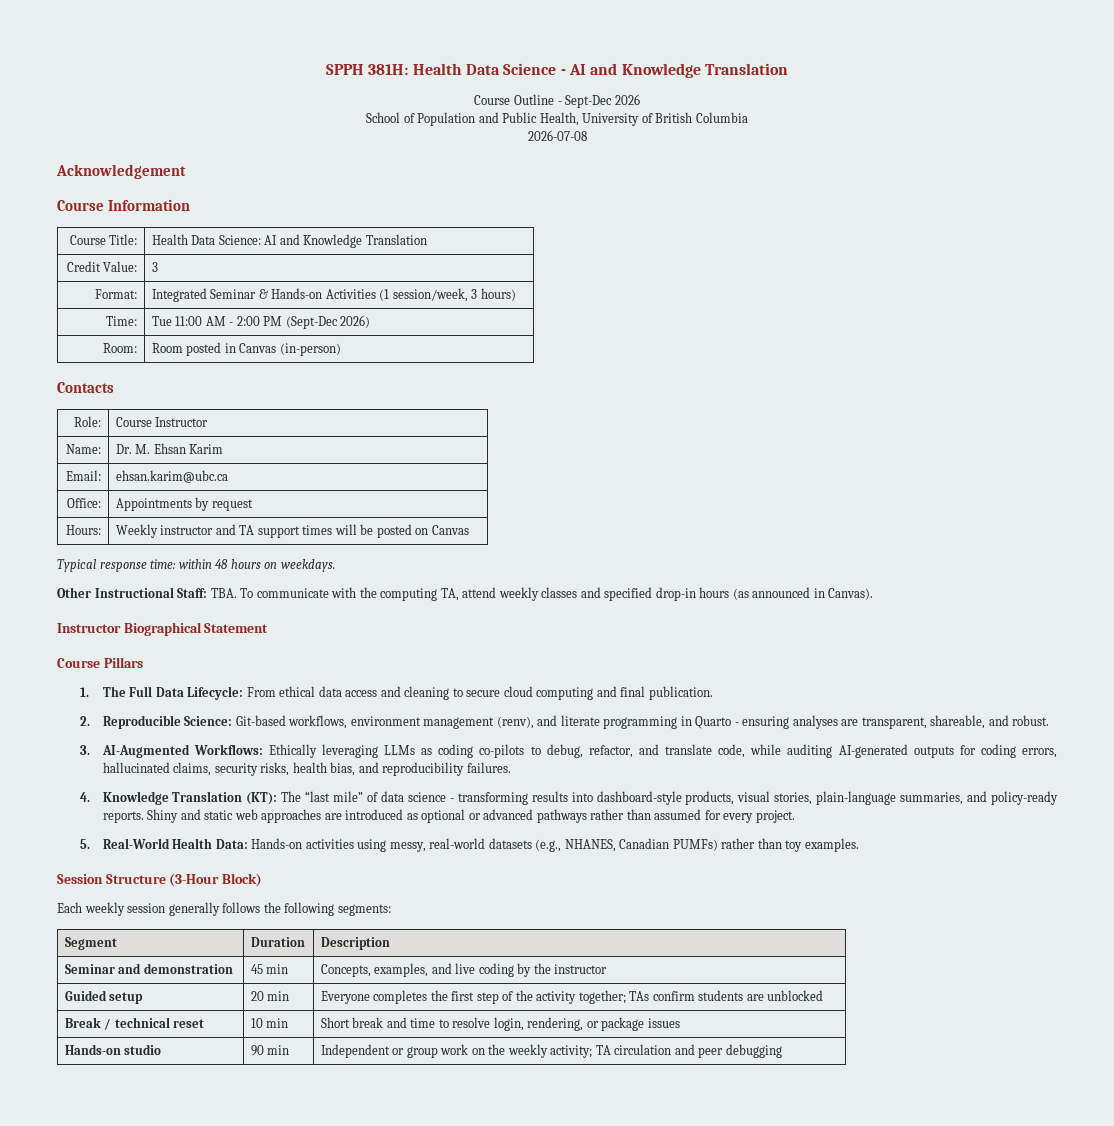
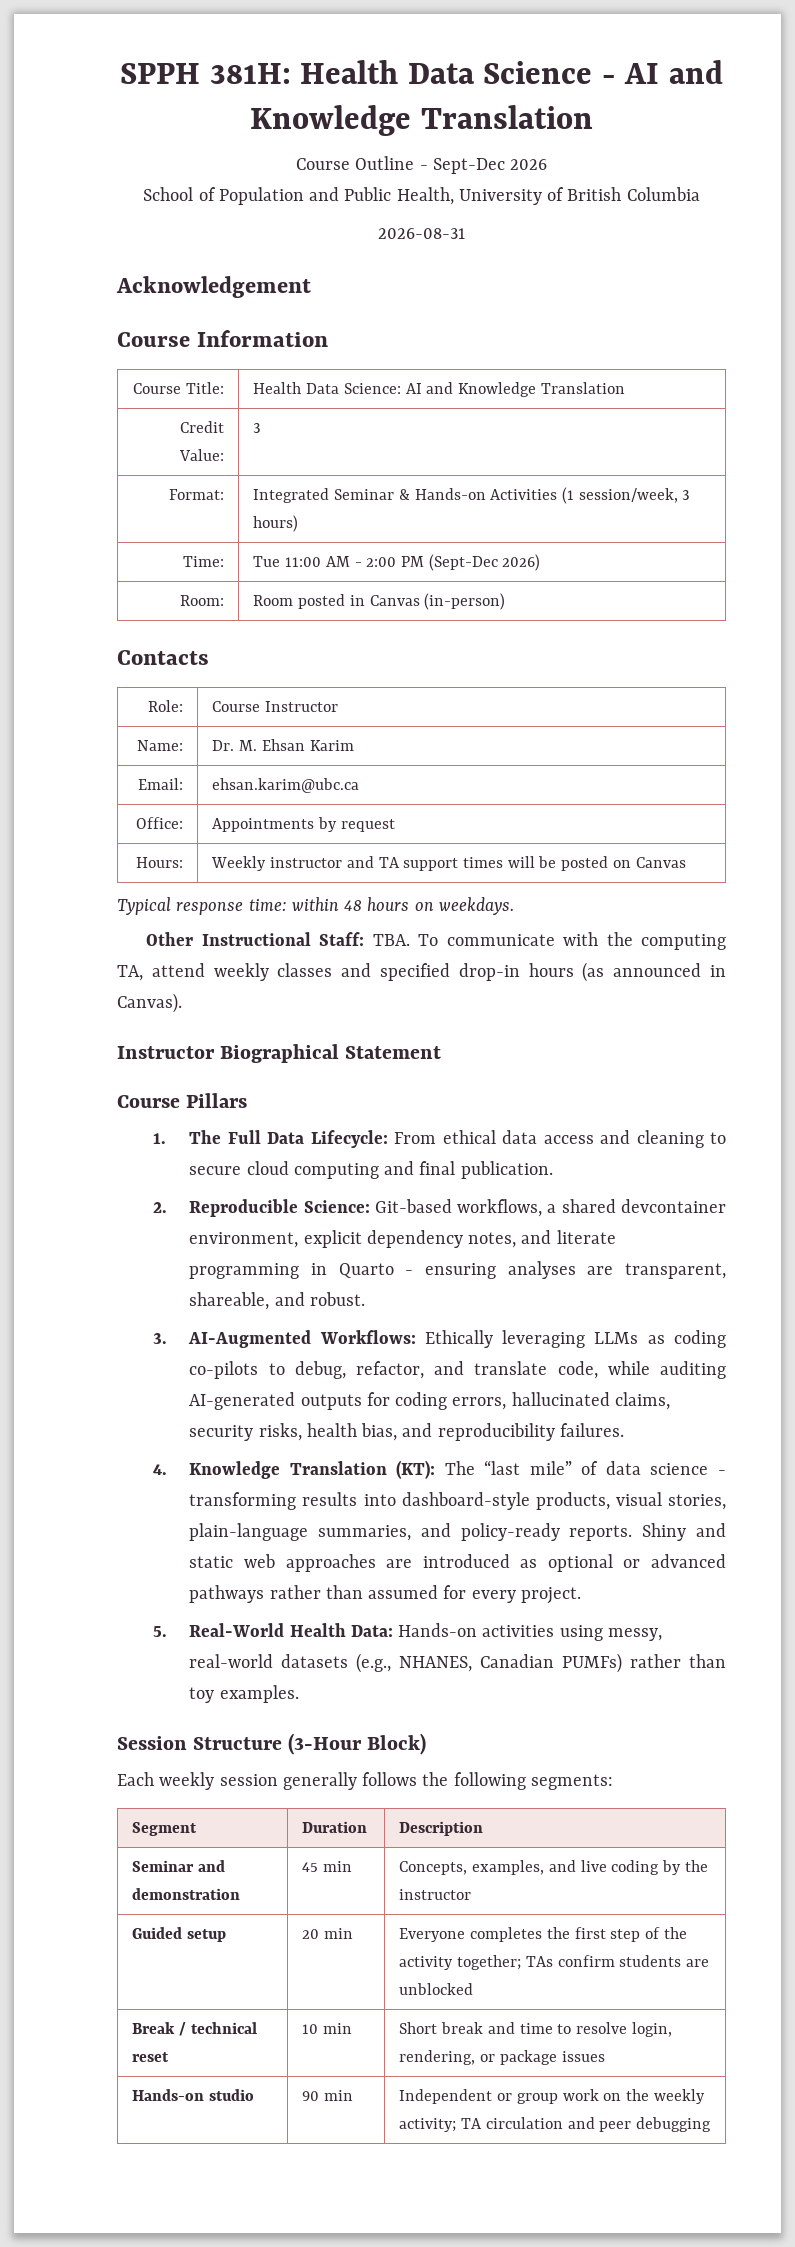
- 2026-07-08
+ 2026-08-31
- 2. Reproducible Science: Git-based workflows, environment management (renv), and literate programming in Quarto - ensuring analyses are transparent, shareable, and robust.
+ 2. Reproducible Science: Git-based workflows, a shared devcontainer environment, explicit dependency notes, and literate programming in Quarto - ensuring analyses are transparent, shareable, and robust.

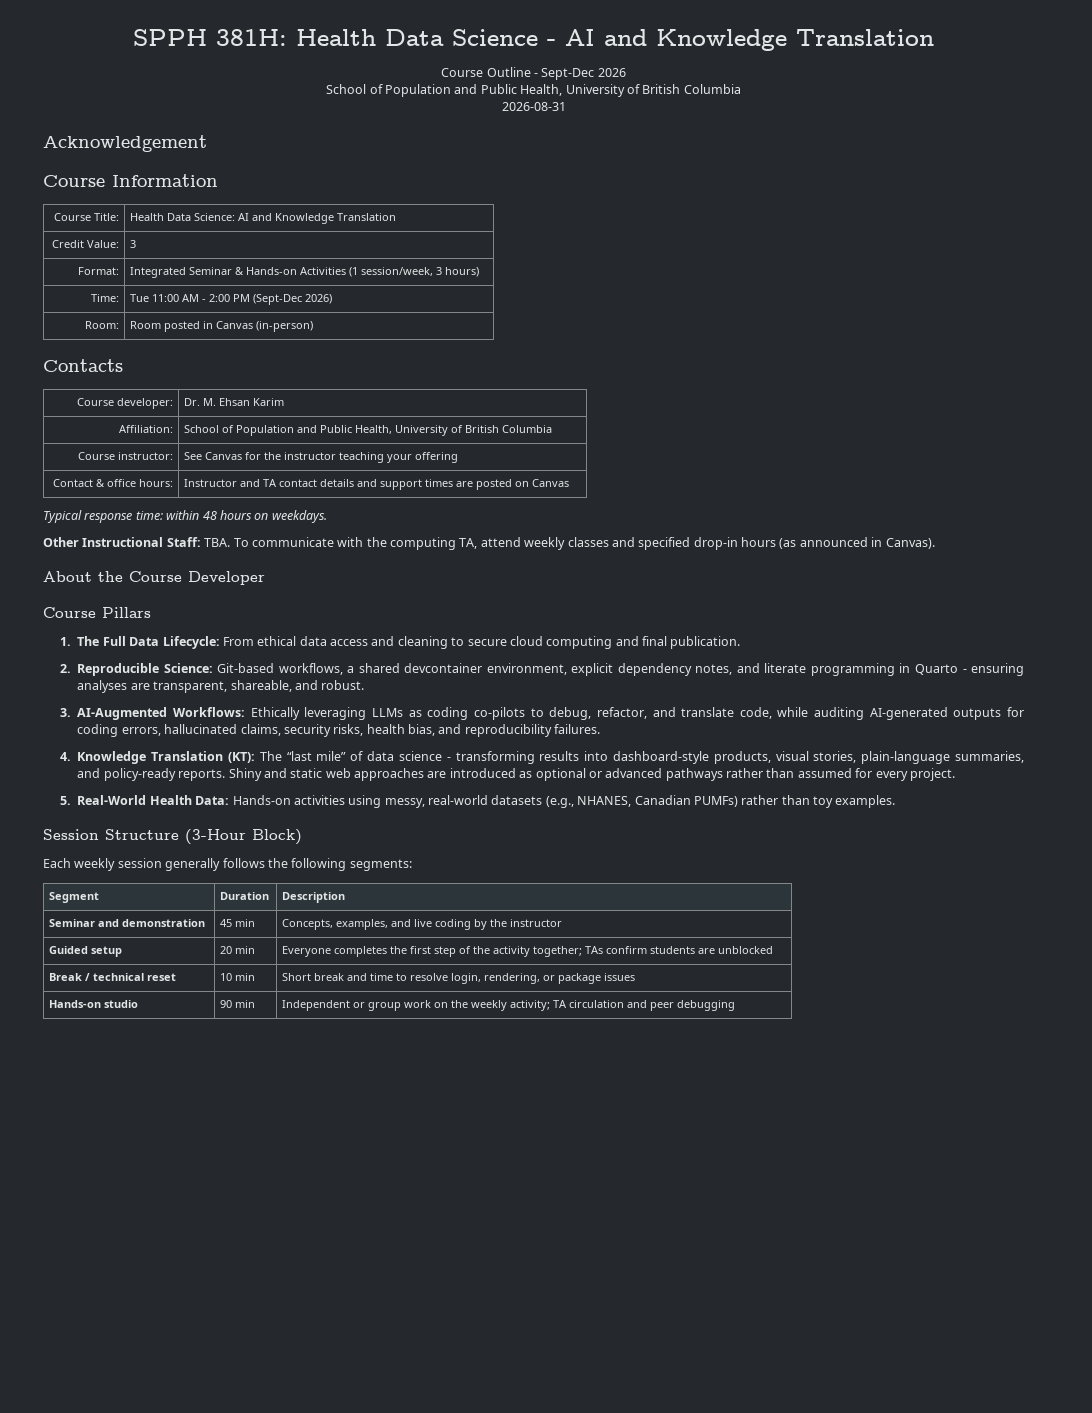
- Role: | Course Instructor
- Name: | Dr. M. Ehsan Karim
+ Course developer: | Dr. M. Ehsan Karim
- Email: | ehsan.karim@ubc.ca
- Office: | Appointments by request
- Hours: | Weekly instructor and TA support times will be posted on Canvas
+ Affiliation: | School of Population and Public Health, University of British Columbia
+ Course instructor: | See Canvas for the instructor teaching your offering
+ Contact & office hours: | Instructor and TA contact details and support times are posted on Canvas
- Instructor Biographical Statement
+ About the Course Developer

